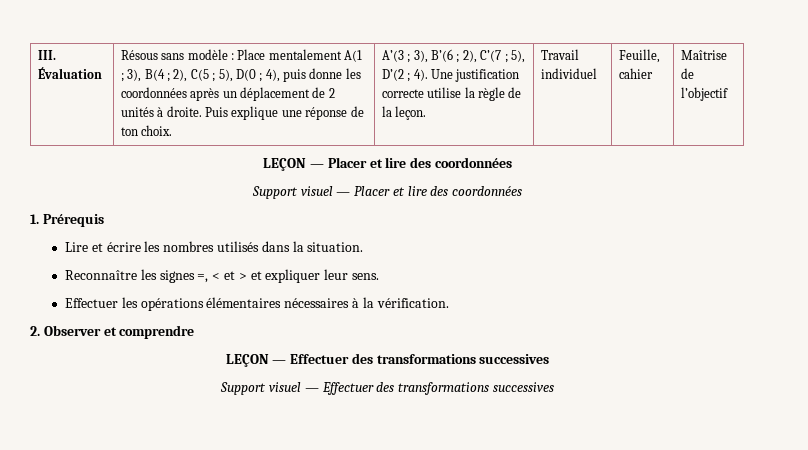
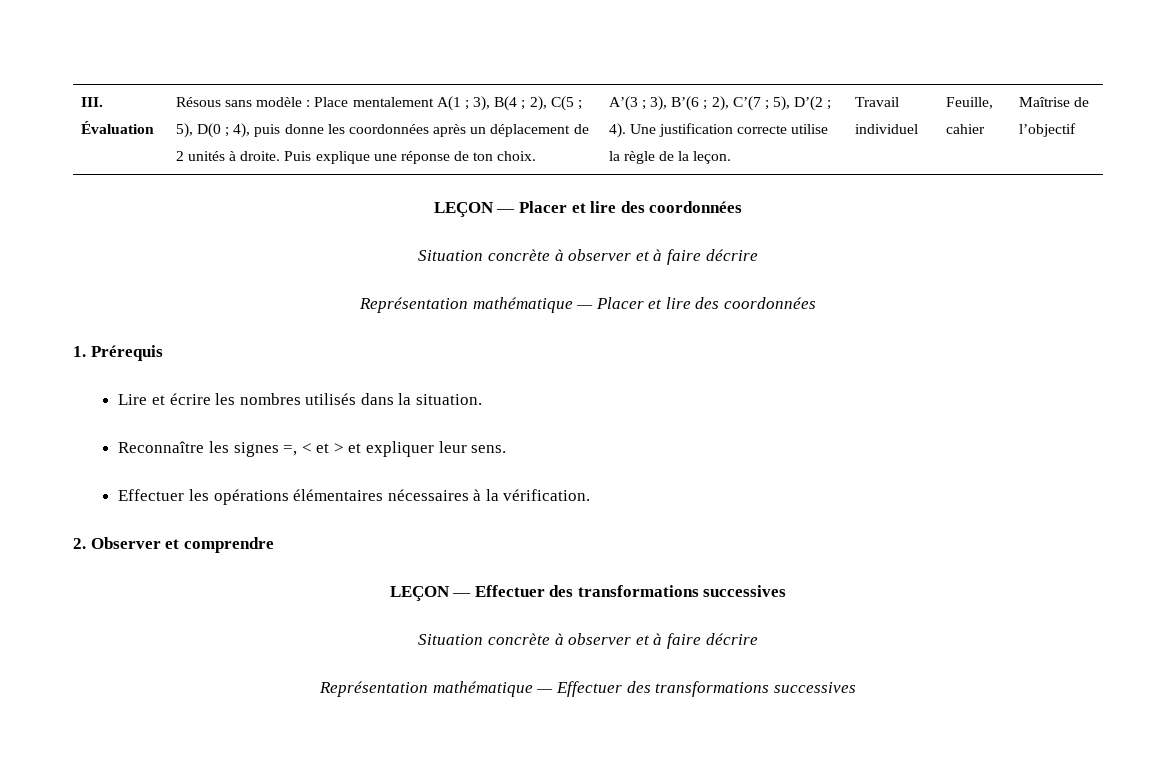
  LEÇON — Placer et lire des coordonnées
- Support visuel — Placer et lire des coordonnées
+ Situation concrète à observer et à faire décrire
+ Représentation mathématique — Placer et lire des coordonnées
  LEÇON — Effectuer des transformations successives
- Support visuel — Effectuer des transformations successives
+ Situation concrète à observer et à faire décrire
+ Représentation mathématique — Effectuer des transformations successives

